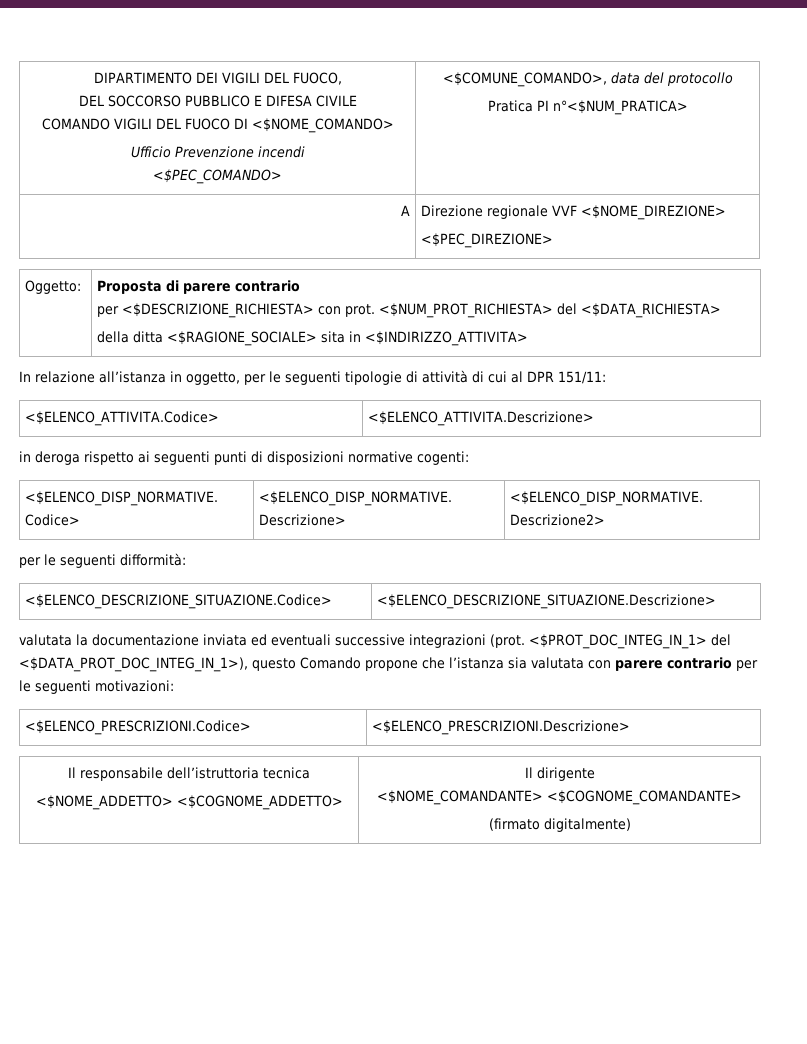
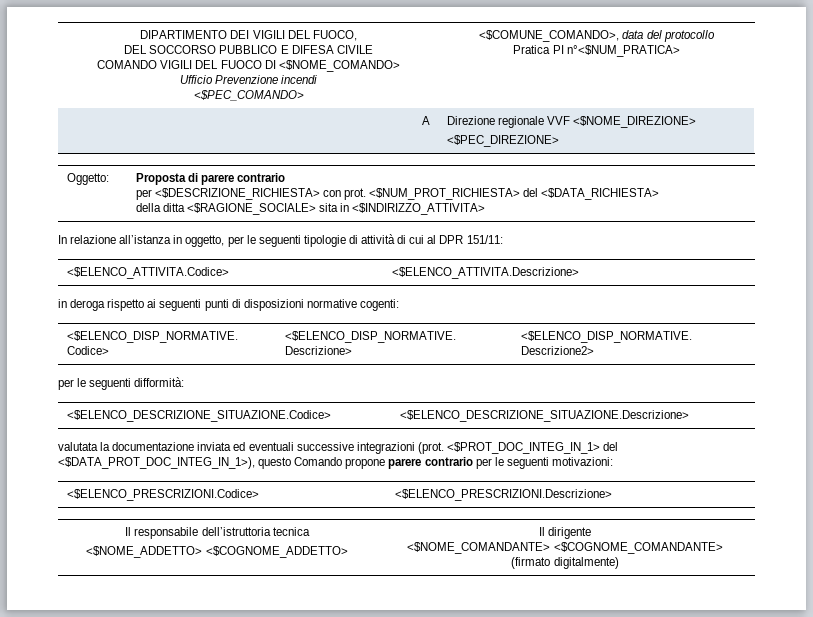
- <$PROT_DOC_INTEG_IN_1> del <$DATA_PROT_DOC_INTEG_IN_1>), questo Comando propone che l’istanza sia valutata con parere contrario per le seguenti motivazioni:
+ <$PROT_DOC_INTEG_IN_1> del <$DATA_PROT_DOC_INTEG_IN_1>), questo Comando propone parere contrario per le seguenti motivazioni:

